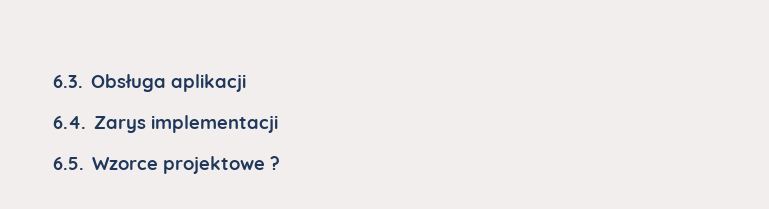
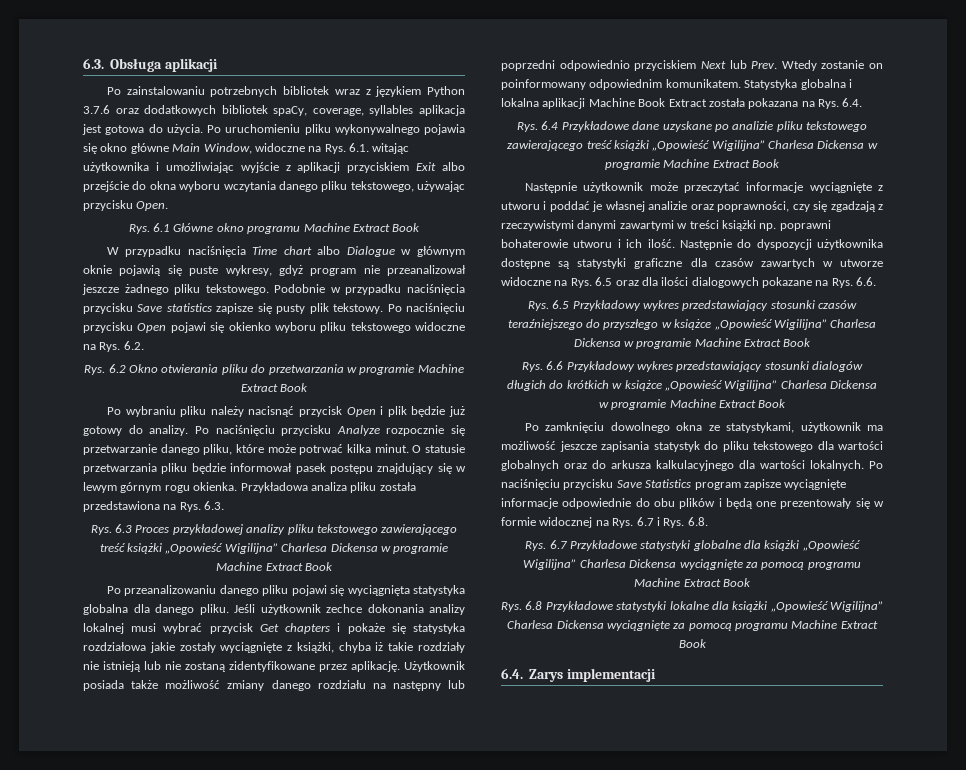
+ Po zainstalowaniu potrzebnych bibliotek wraz z językiem Python 3.7.6 oraz dodatkowych bibliotek spaCy, coverage, syllables aplikacja jest gotowa do użycia. Po uruchomieniu pliku wykonywalnego pojawia się okno główne Main Window, widoczne na Rys. 6.1. witając użytkownika i umożliwiając wyjście z aplikacji przyciskiem Exit albo przejście do okna wyboru wczytania danego pliku tekstowego, używając przycisku Open.
+ Rys. 6.1 Główne okno programu Machine Extract Book
+ W przypadku naciśnięcia Time chart albo Dialogue w głównym oknie pojawią się puste wykresy, gdyż program nie przeanalizował jeszcze żadnego pliku tekstowego. Podobnie w przypadku naciśnięcia przycisku Save statistics zapisze się pusty plik tekstowy. Po naciśnięciu przycisku Open pojawi się okienko wyboru pliku tekstowego widoczne na Rys. 6.2.
+ Rys. 6.2 Okno otwierania pliku do przetwarzania w programie Machine Extract Book
+ Po wybraniu pliku należy nacisnąć przycisk Open i plik będzie już gotowy do analizy. Po naciśnięciu przycisku Analyze rozpocznie się przetwarzanie danego pliku, które może potrwać kilka minut. O statusie przetwarzania pliku będzie informował pasek postępu znajdujący się w lewym górnym rogu okienka. Przykładowa analiza pliku została przedstawiona na Rys. 6.3.
+ Rys. 6.3 Proces przykładowej analizy pliku tekstowego zawierającego treść książki „Opowieść Wigilijna” Charlesa Dickensa w programie Machine Extract Book
+ Po przeanalizowaniu danego pliku pojawi się wyciągnięta statystyka globalna dla danego pliku. Jeśli użytkownik zechce dokonania analizy lokalnej musi wybrać przycisk Get chapters i pokaże się statystyka rozdziałowa jakie zostały wyciągnięte z książki, chyba iż takie rozdziały nie istnieją lub nie zostaną zidentyfikowane przez aplikację. Użytkownik posiada także możliwość zmiany danego rozdziału na następny lub poprzedni odpowiednio przyciskiem Next lub Prev. Wtedy zostanie on poinformowany odpowiednim komunikatem. Statystyka globalna i lokalna aplikacji Machine Book Extract została pokazana na Rys. 6.4.
+ Rys. 6.4 Przykładowe dane uzyskane po analizie pliku tekstowego zawierającego treść książki „Opowieść Wigilijna” Charlesa Dickensa w programie Machine Extract Book
+ Następnie użytkownik może przeczytać informacje wyciągnięte z utworu i poddać je własnej analizie oraz poprawności, czy się zgadzają z rzeczywistymi danymi zawartymi w treści książki np. poprawni bohaterowie utworu i ich ilość. Następnie do dyspozycji użytkownika dostępne są statystyki graficzne dla czasów zawartych w utworze widoczne na Rys. 6.5 oraz dla ilości dialogowych pokazane na Rys. 6.6.
+ Rys. 6.5 Przykładowy wykres przedstawiający stosunki czasów teraźniejszego do przyszłego w książce „Opowieść Wigilijna” Charlesa Dickensa w programie Machine Extract Book
+ Rys. 6.6 Przykładowy wykres przedstawiający stosunki dialogów długich do krótkich w książce „Opowieść Wigilijna” Charlesa Dickensa w programie Machine Extract Book
+ Po zamknięciu dowolnego okna ze statystykami, użytkownik ma możliwość jeszcze zapisania statystyk do pliku tekstowego dla wartości globalnych oraz do arkusza kalkulacyjnego dla wartości lokalnych. Po naciśnięciu przycisku Save Statistics program zapisze wyciągnięte informacje odpowiednie do obu plików i będą one prezentowały się w formie widocznej na Rys. 6.7 i Rys. 6.8.
+ Rys. 6.7 Przykładowe statystyki globalne dla książki „Opowieść Wigilijna” Charlesa Dickensa wyciągnięte za pomocą programu Machine Extract Book
+ Rys. 6.8 Przykładowe statystyki lokalne dla książki „Opowieść Wigilijna” Charlesa Dickensa wyciągnięte za pomocą programu Machine Extract Book
- 6.5. Wzorce projektowe ?

